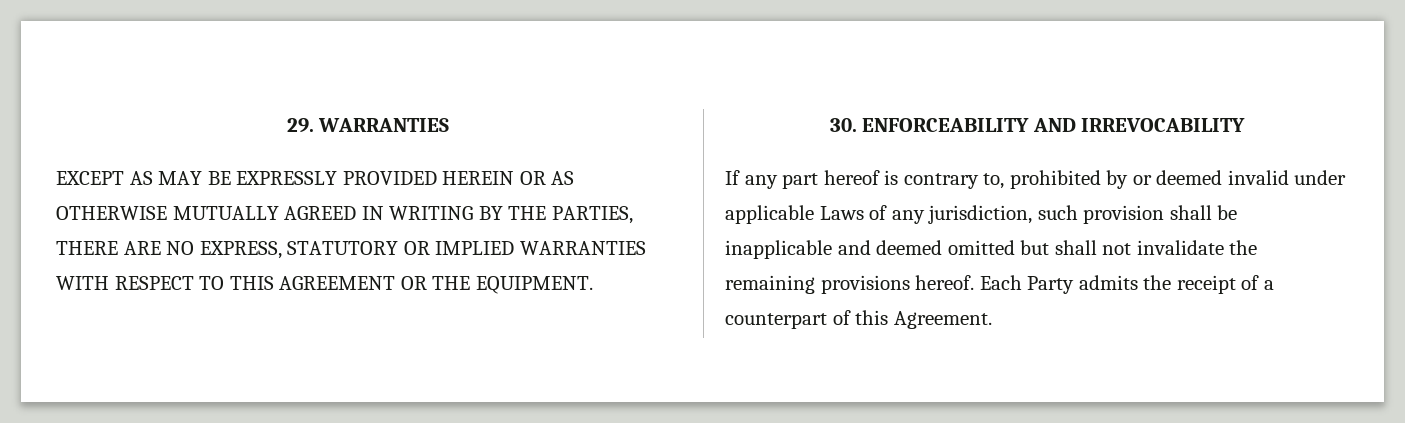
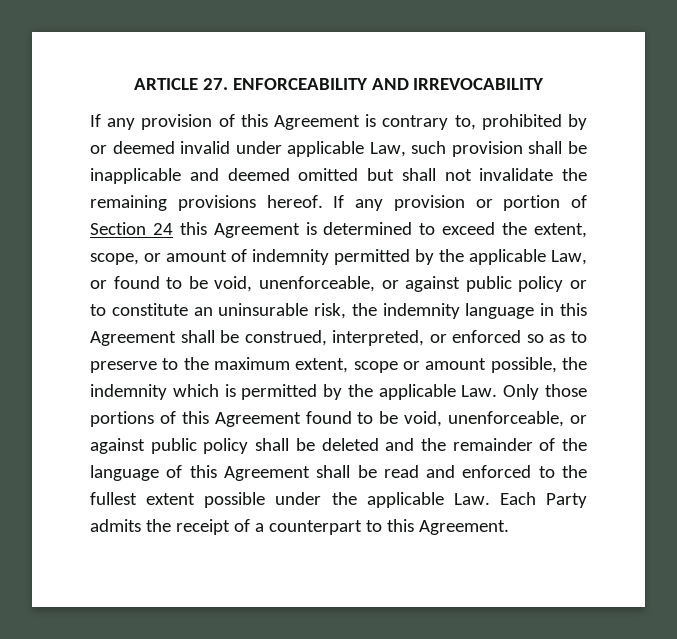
- 29. WARRANTIES
- EXCEPT AS MAY BE EXPRESSLY PROVIDED HEREIN OR AS OTHERWISE MUTUALLY AGREED IN WRITING BY THE PARTIES, THERE ARE NO EXPRESS, STATUTORY OR IMPLIED WARRANTIES WITH RESPECT TO THIS AGREEMENT OR THE EQUIPMENT.
- 30. ENFORCEABILITY AND IRREVOCABILITY
+ ARTICLE 27. ENFORCEABILITY AND IRREVOCABILITY
- If any part hereof is contrary to, prohibited by or deemed invalid under applicable Laws of any jurisdiction, such provision shall be inapplicable and deemed omitted but shall not invalidate the remaining provisions hereof.
+ If any provision of this Agreement is contrary to, prohibited by or deemed invalid under applicable Law, such provision shall be inapplicable and deemed omitted but shall not invalidate the remaining provisions hereof.
- Each Party admits the receipt of a counterpart of this Agreement.
+ If any provision or portion of Section 24 this Agreement is determined to exceed the extent, scope, or amount of indemnity permitted by the applicable Law, or found to be void, unenforceable, or against public policy or to constitute an uninsurable risk, the indemnity language in this Agreement shall be construed, interpreted, or enforced so as to preserve to the maximum extent, scope or amount possible, the indemnity which is permitted by the applicable Law. Only those portions of this Agreement found to be void, unenforceable, or against public policy shall be deleted and the remainder of the language of this Agreement shall be read and enforced to the fullest extent possible under the applicable Law. Each Party admits the receipt of a counterpart to this Agreement.

